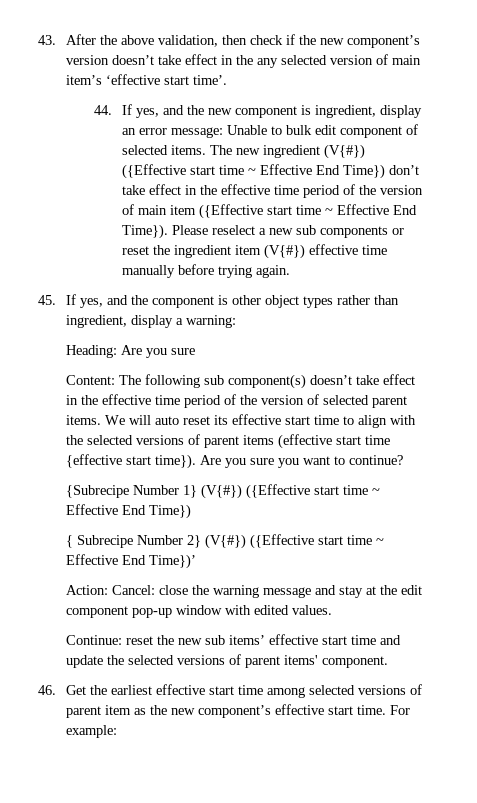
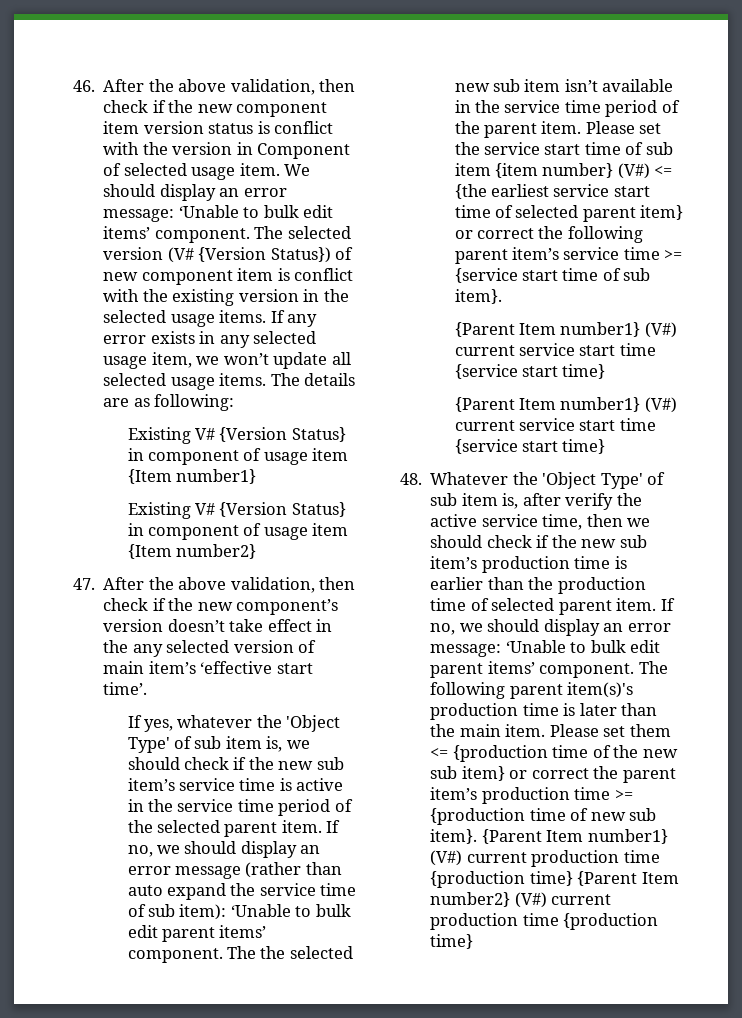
- 43. After the above validation, then check if the new component’s version doesn’t take effect in the any selected version of main item’s ‘effective start time’.
+ 46. After the above validation, then check if the new component item version status is conflict with the version in Component of selected usage item. We should display an error message: ‘Unable to bulk edit items’ component. The selected version (V# {Version Status}) of new component item is conflict with the existing version in the selected usage items. If any error exists in any selected usage item, we won’t update all selected usage items. The details are as following:
+ Existing V# {Version Status} in component of usage item {Item number1}
+ Existing V# {Version Status} in component of usage item {Item number2}
+ 47. After the above validation, then check if the new component’s version doesn’t take effect in the any selected version of main item’s ‘effective start time’.
- 44. If yes, and the new component is ingredient, display an error message: Unable to bulk edit component of selected items. The new ingredient (V{#}) ({Effective start time ~ Effective End Time}) don’t take effect in the effective time period of the version of main item ({Effective start time ~ Effective End Time}). Please reselect a new sub components or reset the ingredient item (V{#}) effective time manually before trying again.
- 45. If yes, and the component is other object types rather than ingredient, display a warning:
- Heading: Are you sure
- Content: The following sub component(s) doesn’t take effect in the effective time period of the version of selected parent items. We will auto reset its effective start time to align with the selected versions of parent items (effective start time {effective start time}). Are you sure you want to continue?
- {Subrecipe Number 1} (V{#}) ({Effective start time ~ Effective End Time})
- { Subrecipe Number 2} (V{#}) ({Effective start time ~ Effective End Time})’
- Action: Cancel: close the warning message and stay at the edit component pop-up window with edited values.
- Continue: reset the new sub items’ effective start time and update the selected versions of parent items' component.
- 46. Get the earliest effective start time among selected versions of parent item as the new component’s effective start time. For example:
+ If yes, whatever the 'Object Type' of sub item is, we should check if the new sub item’s service time is active in the service time period of the selected parent item. If no, we should display an error message (rather than auto expand the service time of sub item): ‘Unable to bulk edit parent items’ component. The the selected new sub item isn’t available in the service time period of the parent item. Please set the service start time of sub item {item number} (V#) <= {the earliest service start time of selected parent item} or correct the following parent item’s service time >= {service start time of sub item}.
+ {Parent Item number1} (V#) current service start time {service start time}
+ {Parent Item number1} (V#) current service start time {service start time}
+ 48. Whatever the 'Object Type' of sub item is, after verify the active service time, then we should check if the new sub item’s production time is earlier than the production time of selected parent item. If no, we should display an error message: ‘Unable to bulk edit parent items’ component. The following parent item(s)'s production time is later than the main item. Please set them <= {production time of the new sub item} or correct the parent item’s production time >= {production time of new sub item}. {Parent Item number1} (V#) current production time {production time} {Parent Item number2} (V#) current production time {production time}

